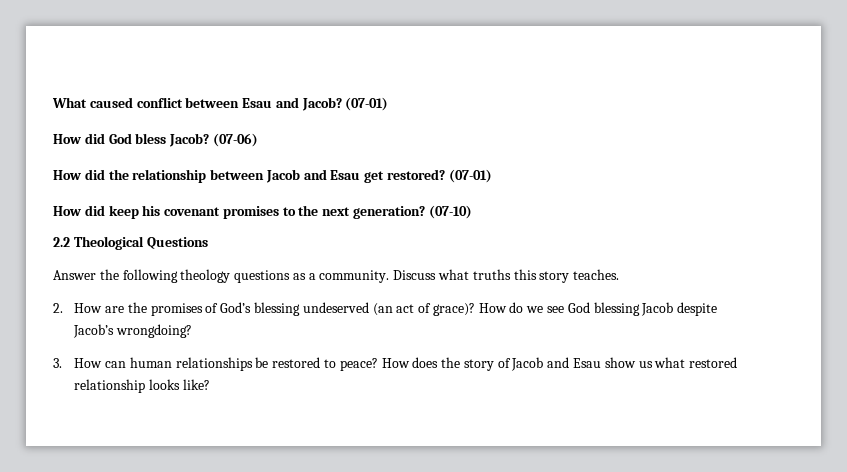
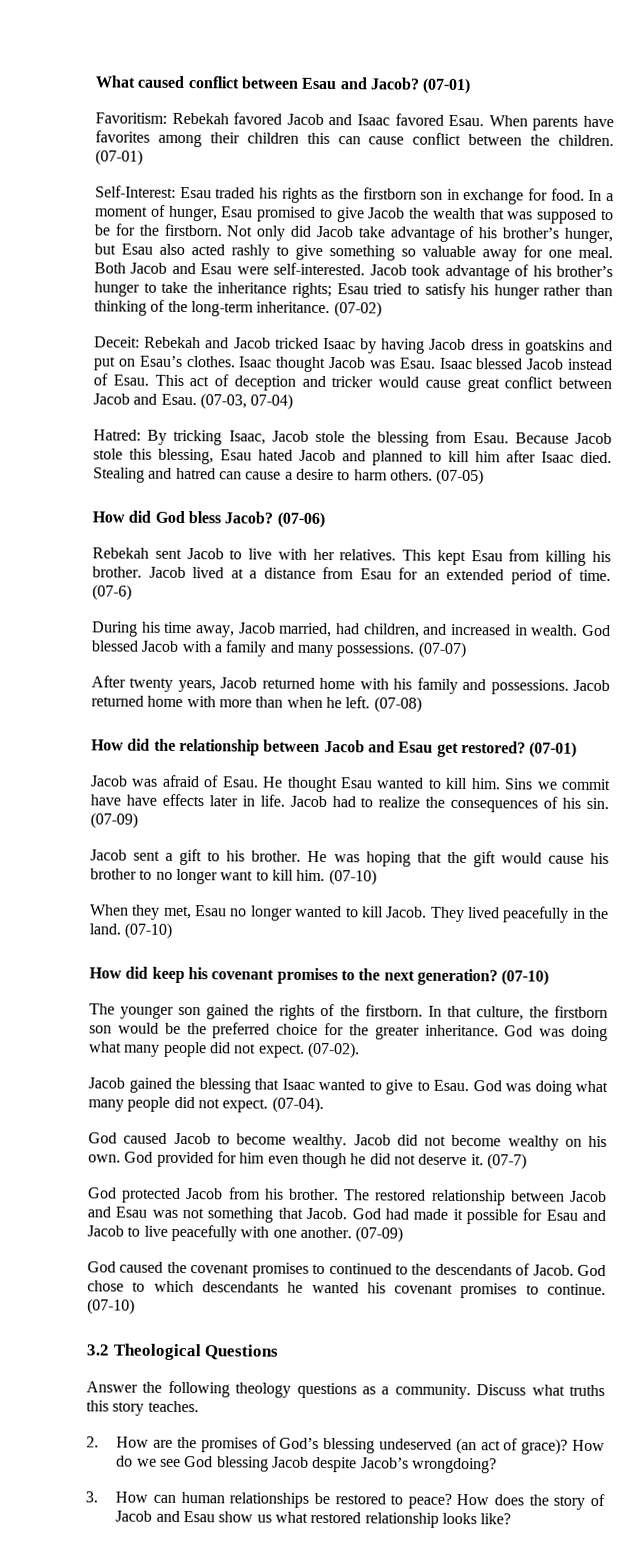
+ Favoritism: Rebekah favored Jacob and Isaac favored Esau. When parents have favorites among their children this can cause conflict between the children. (07-01)
+ Self-Interest: Esau traded his rights as the firstborn son in exchange for food. In a moment of hunger, Esau promised to give Jacob the wealth that was supposed to be for the firstborn. Not only did Jacob take advantage of his brother’s hunger, but Esau also acted rashly to give something so valuable away for one meal. Both Jacob and Esau were self-interested. Jacob took advantage of his brother’s hunger to take the inheritance rights; Esau tried to satisfy his hunger rather than thinking of the long-term inheritance. (07-02)
+ Deceit: Rebekah and Jacob tricked Isaac by having Jacob dress in goatskins and put on Esau’s clothes. Isaac thought Jacob was Esau. Isaac blessed Jacob instead of Esau. This act of deception and tricker would cause great conflict between Jacob and Esau. (07-03, 07-04)
+ Hatred: By tricking Isaac, Jacob stole the blessing from Esau. Because Jacob stole this blessing, Esau hated Jacob and planned to kill him after Isaac died. Stealing and hatred can cause a desire to harm others. (07-05)
+ Rebekah sent Jacob to live with her relatives. This kept Esau from killing his brother. Jacob lived at a distance from Esau for an extended period of time. (07-6)
+ During his time away, Jacob married, had children, and increased in wealth. God blessed Jacob with a family and many possessions. (07-07)
+ After twenty years, Jacob returned home with his family and possessions. Jacob returned home with more than when he left. (07-08)
+ Jacob was afraid of Esau. He thought Esau wanted to kill him. Sins we commit have have effects later in life. Jacob had to realize the consequences of his sin. (07-09)
+ Jacob sent a gift to his brother. He was hoping that the gift would cause his brother to no longer want to kill him. (07-10)
+ When they met, Esau no longer wanted to kill Jacob. They lived peacefully in the land. (07-10)
- 2.2 Theological Questions
+ The younger son gained the rights of the firstborn. In that culture, the firstborn son would be the preferred choice for the greater inheritance. God was doing what many people did not expect. (07-02).
+ Jacob gained the blessing that Isaac wanted to give to Esau. God was doing what many people did not expect. (07-04).
+ God caused Jacob to become wealthy. Jacob did not become wealthy on his own. God provided for him even though he did not deserve it. (07-7)
+ God protected Jacob from his brother. The restored relationship between Jacob and Esau was not something that Jacob. God had made it possible for Esau and Jacob to live peacefully with one another. (07-09)
+ God caused the covenant promises to continued to the descendants of Jacob. God chose to which descendants he wanted his covenant promises to continue. (07-10)
+ 3.2 Theological Questions

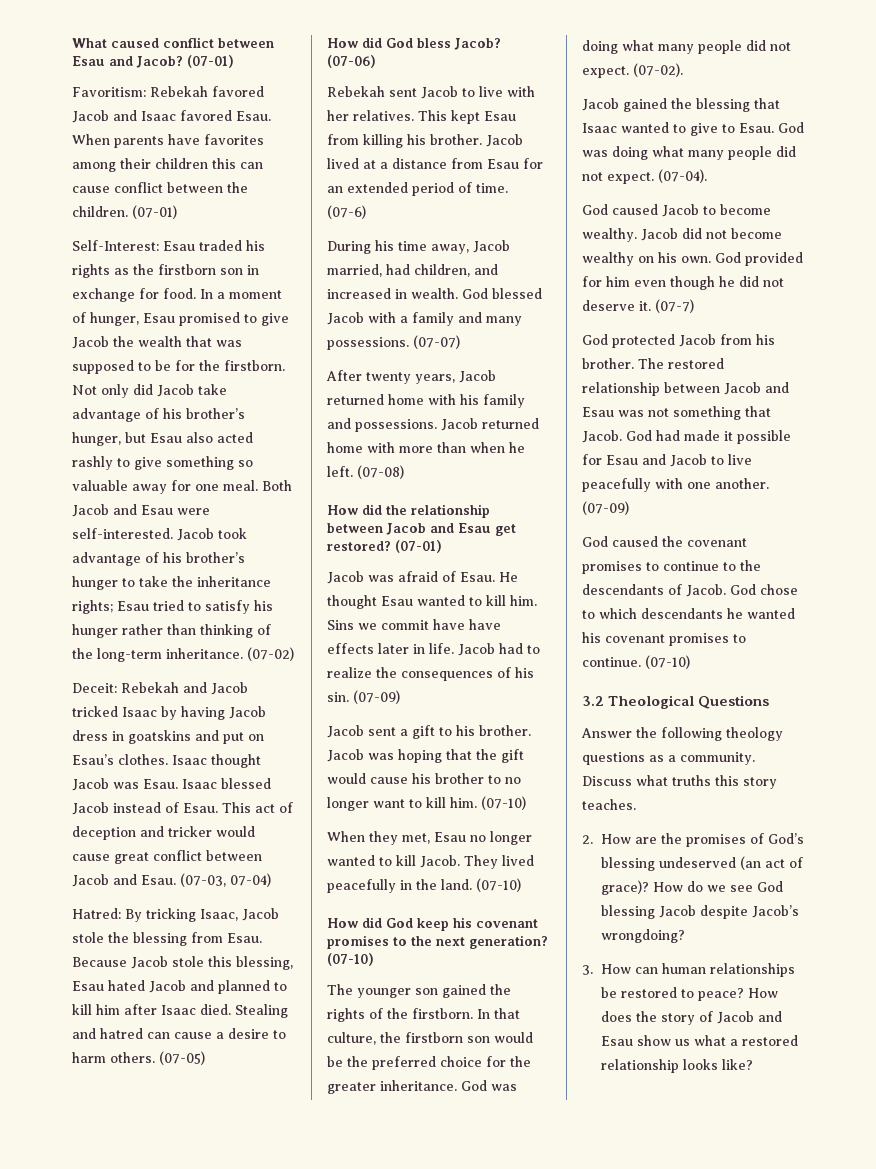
- He was hoping that the gift would cause his brother to no longer want to kill him.
+ Jacob was hoping that the gift would cause his brother to no longer want to kill him.
- How did keep his covenant promises to the next generation?
+ How did God keep his covenant promises to the next generation?
- God caused the covenant promises to continued to the descendants of Jacob.
+ God caused the covenant promises to continue to the descendants of Jacob.
- How does the story of Jacob and Esau show us what restored relationship looks like?
+ How does the story of Jacob and Esau show us what a restored relationship looks like?

